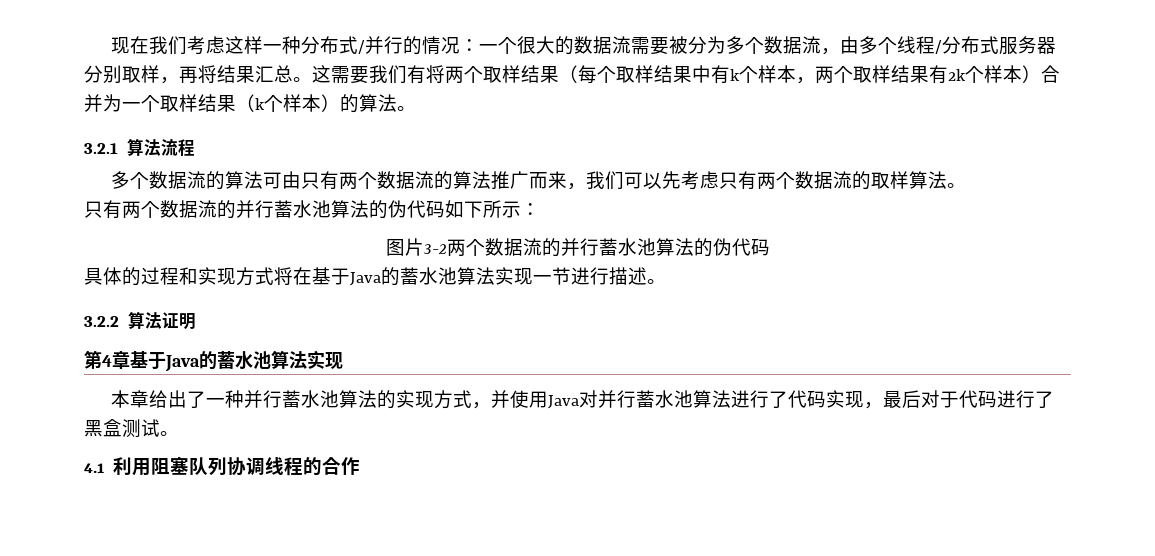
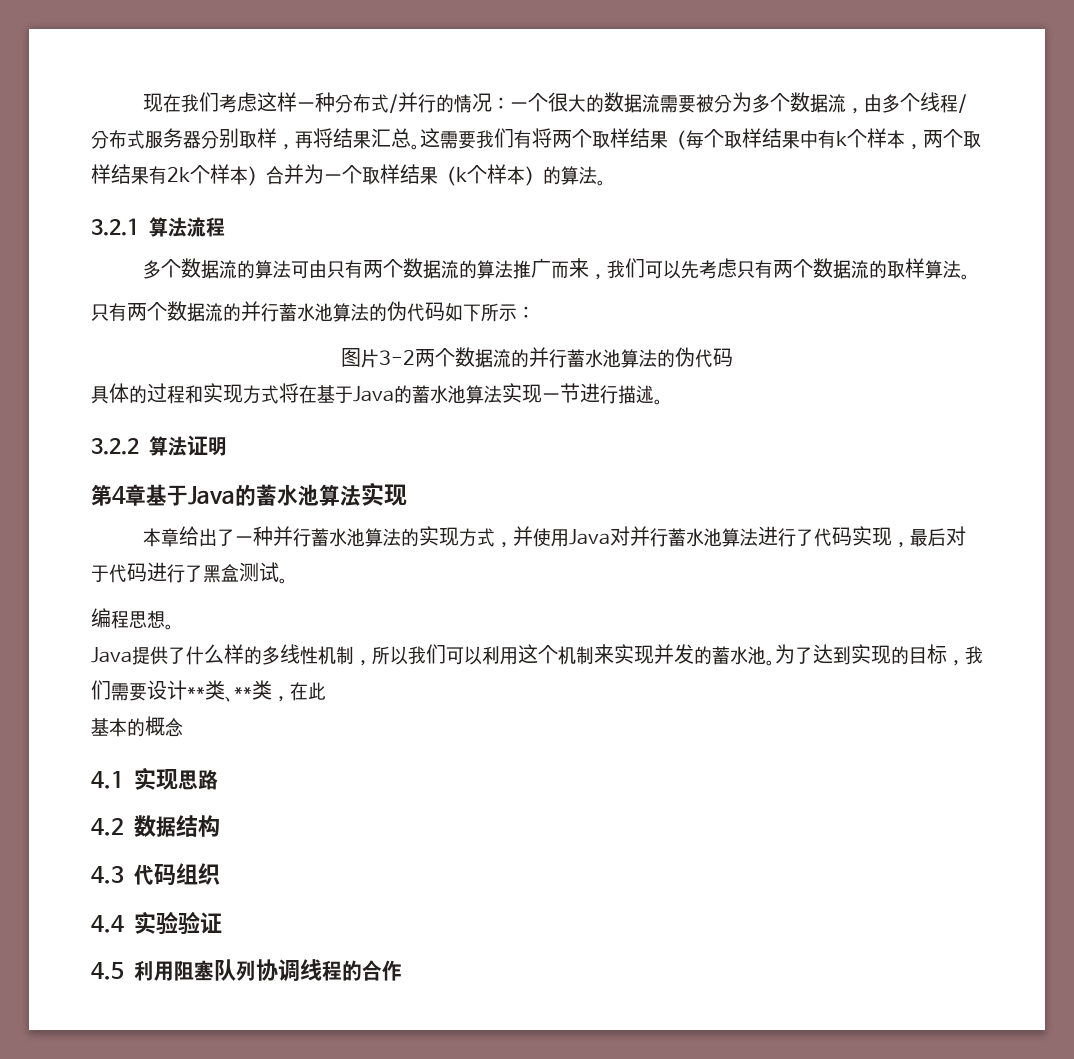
- 4.1利用阻塞队列协调线程的合作
+ 编程思想。
+ Java提供了什么样的多线性机制，所以我们可以利用这个机制来实现并发的蓄水池。为了达到实现的目标，我们需要设计**类、**类，在此
+ 基本的概念
+ 4.1实现思路
+ 4.2数据结构
+ 4.3代码组织
+ 4.4实验验证
+ 4.5利用阻塞队列协调线程的合作

